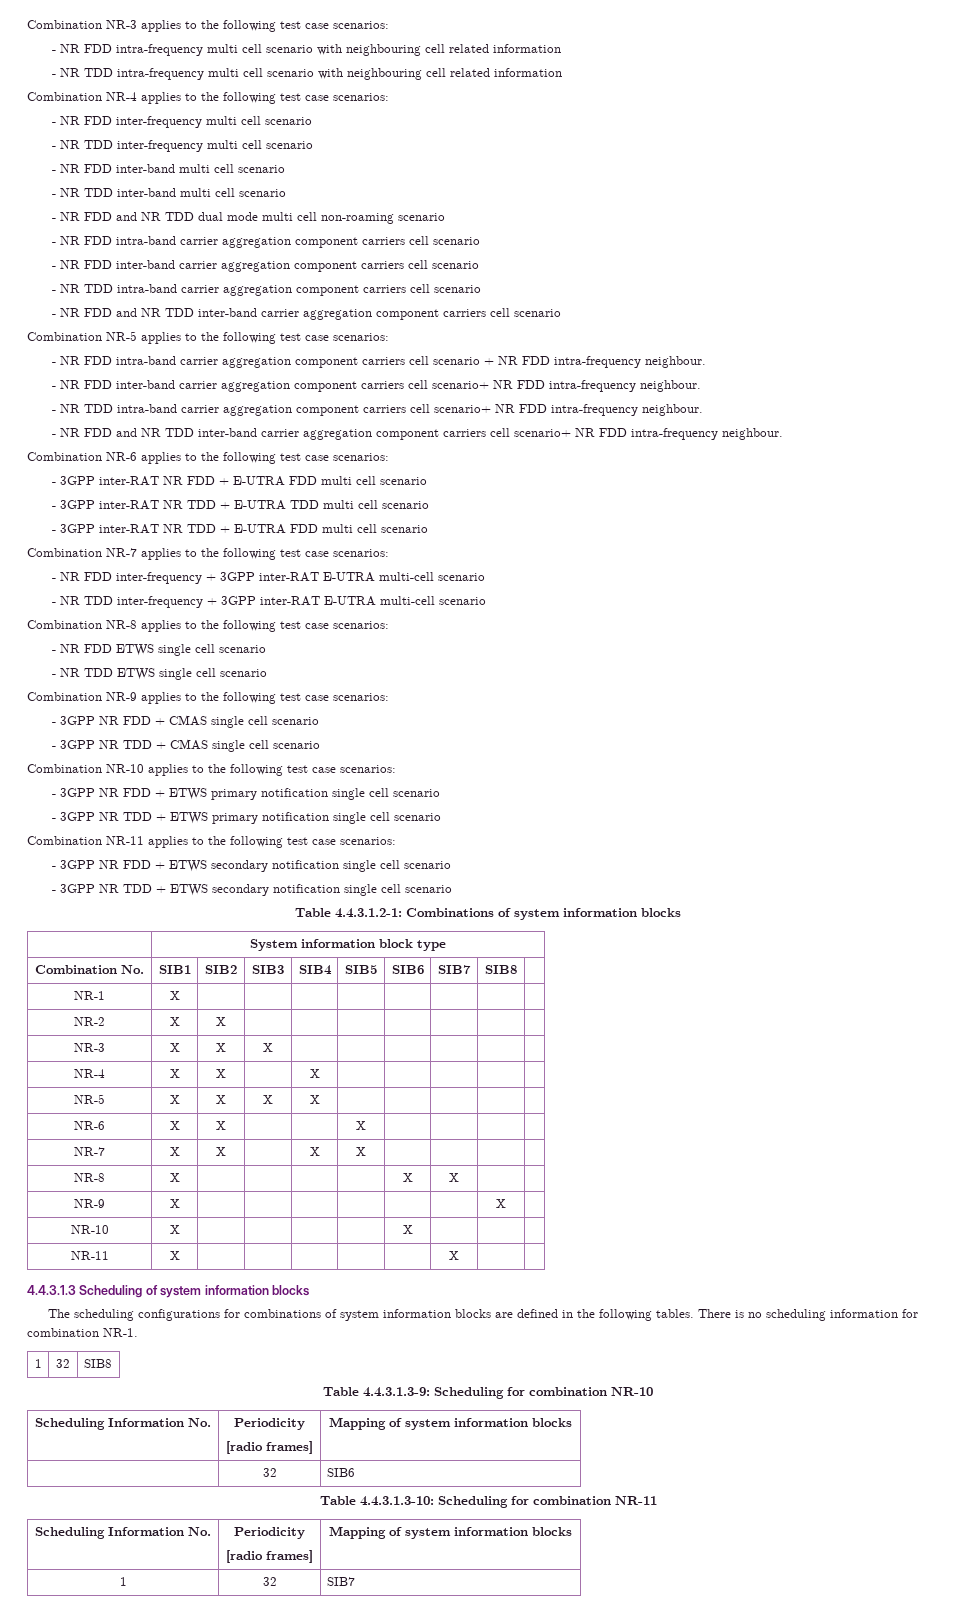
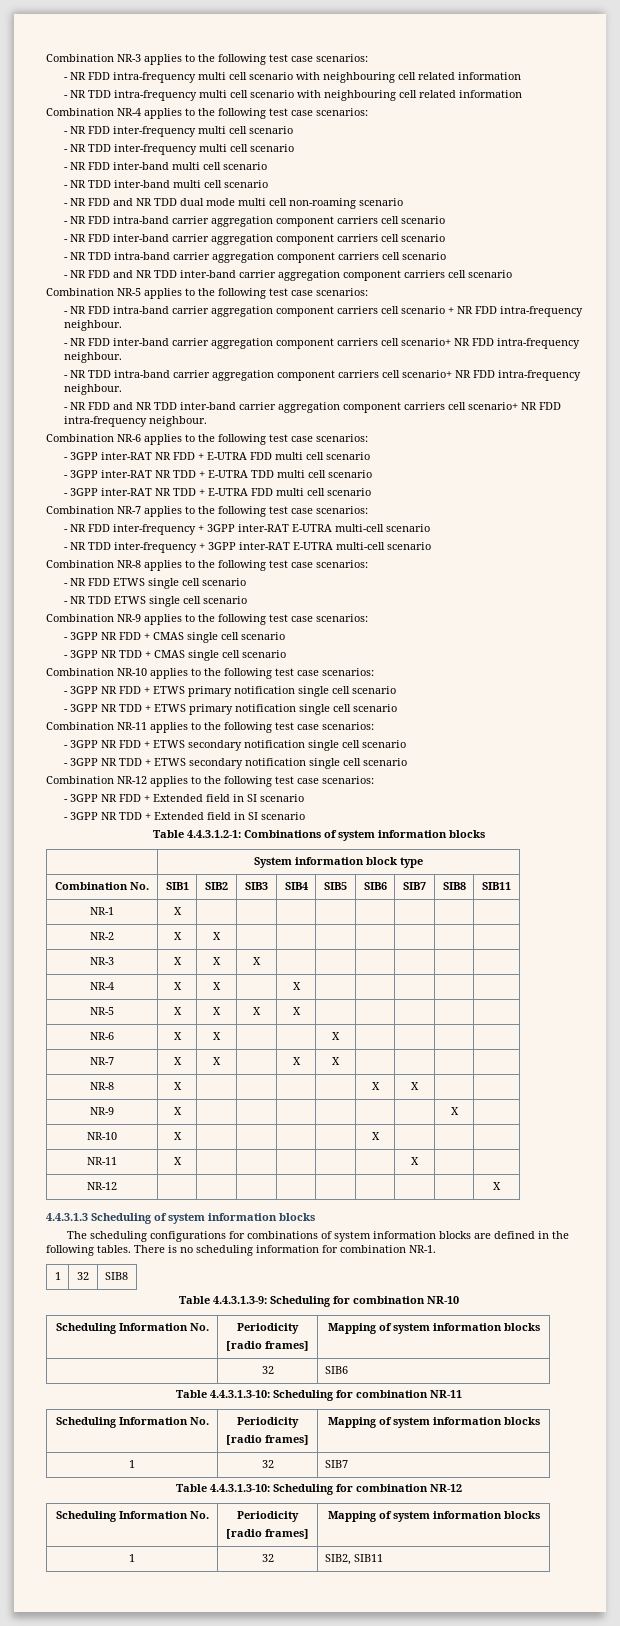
+ Combination NR-12 applies to the following test case scenarios:
+ - 3GPP NR FDD + Extended field in SI scenario
+ - 3GPP NR TDD + Extended field in SI scenario
- Combination No. | SIB1 | SIB2 | SIB3 | SIB4 | SIB5 | SIB6 | SIB7 | SIB8 |
+ Combination No. | SIB1 | SIB2 | SIB3 | SIB4 | SIB5 | SIB6 | SIB7 | SIB8 | SIB11
+ NR-12 | | | | | | | | | X
+ Table 4.4.3.1.3-10: Scheduling for combination NR-12
+ Scheduling Information No. | Periodicity
+ [radio frames] | Mapping of system information blocks
+ 1 | 32 | SIB2, SIB11

